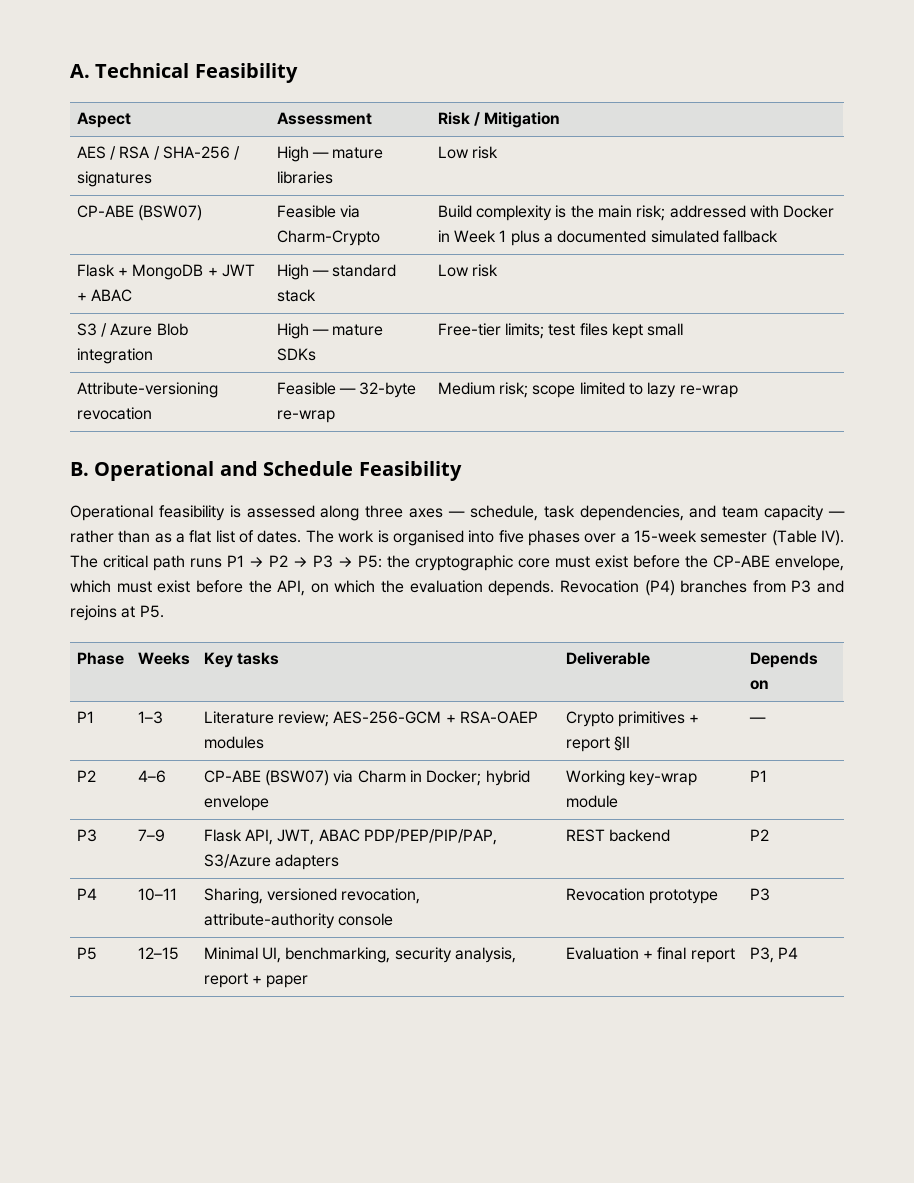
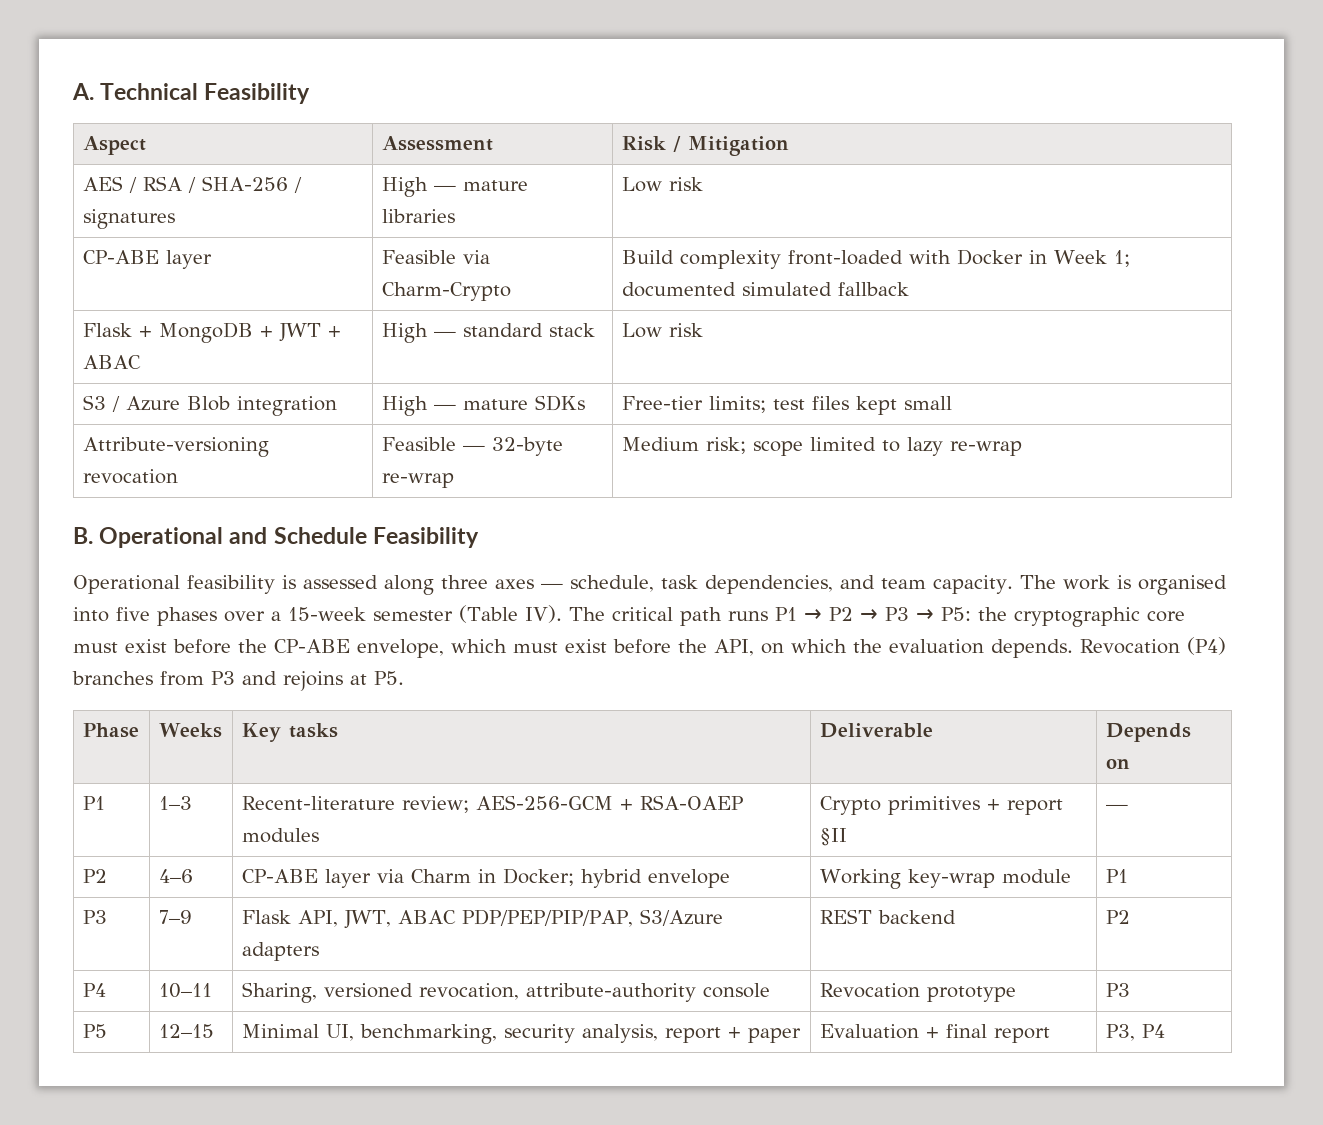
- CP-ABE (BSW07) | Feasible via Charm-Crypto | Build complexity is the main risk; addressed with Docker in Week 1 plus a documented simulated fallback
+ CP-ABE layer | Feasible via Charm-Crypto | Build complexity front-loaded with Docker in Week 1; documented simulated fallback
- Operational feasibility is assessed along three axes — schedule, task dependencies, and team capacity — rather than as a flat list of dates.
+ Operational feasibility is assessed along three axes — schedule, task dependencies, and team capacity.
- P1 | 1–3 | Literature review; AES-256-GCM + RSA-OAEP modules | Crypto primitives + report §II | —
+ P1 | 1–3 | Recent-literature review; AES-256-GCM + RSA-OAEP modules | Crypto primitives + report §II | —
- P2 | 4–6 | CP-ABE (BSW07) via Charm in Docker; hybrid envelope | Working key-wrap module | P1
+ P2 | 4–6 | CP-ABE layer via Charm in Docker; hybrid envelope | Working key-wrap module | P1

